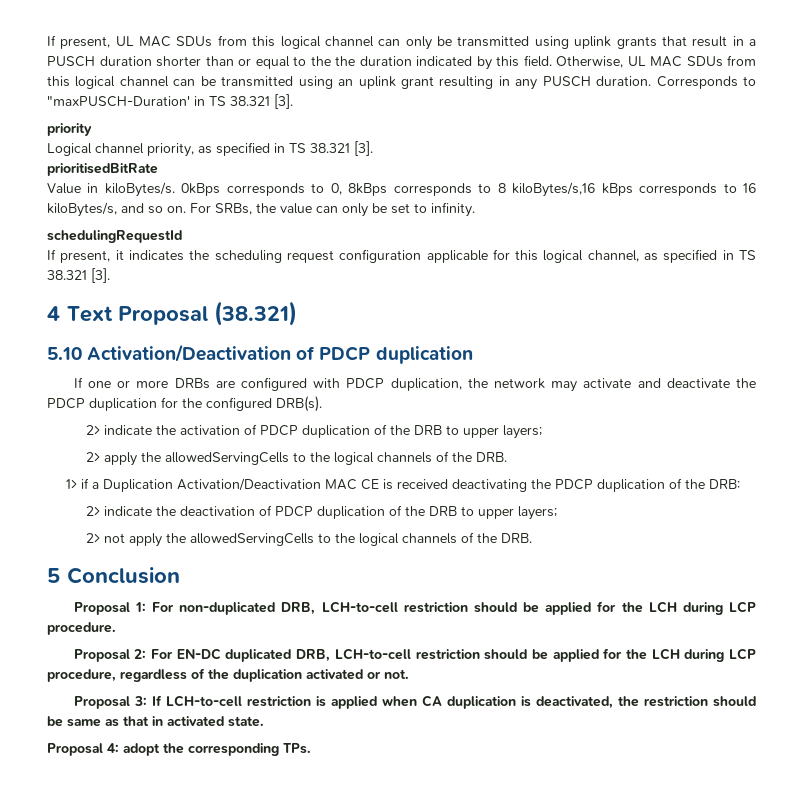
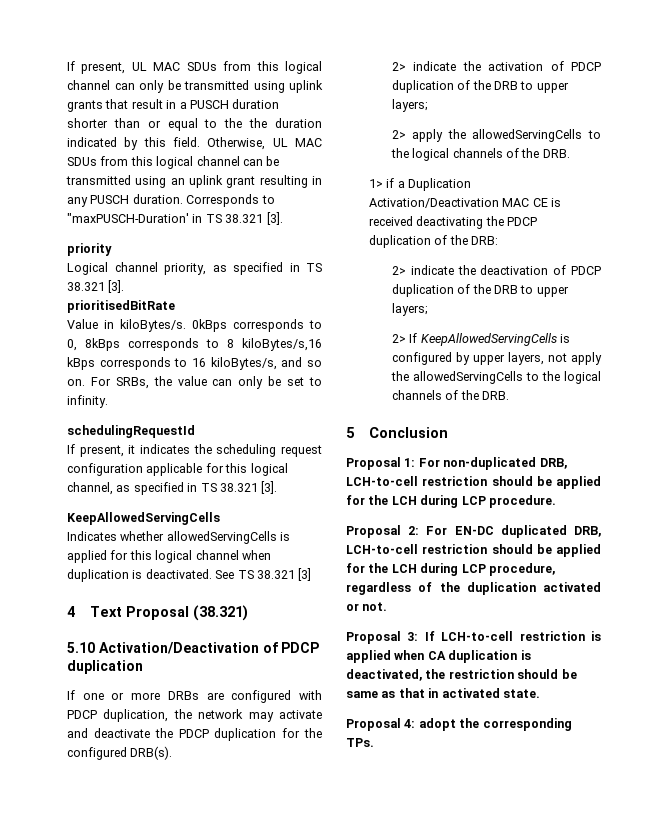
  If present, it indicates the scheduling request configuration applicable for this logical channel, as specified in TS 38.321 [3].
+ KeepAllowedServingCells
+ Indicates whether allowedServingCells is applied for this logical channel when duplication is deactivated. See TS 38.321 [3]
- 2> not apply the allowedServingCells to the logical channels of the DRB.
+ 2> If KeepAllowedServingCells is configured by upper layers, not apply the allowedServingCells to the logical channels of the DRB.

